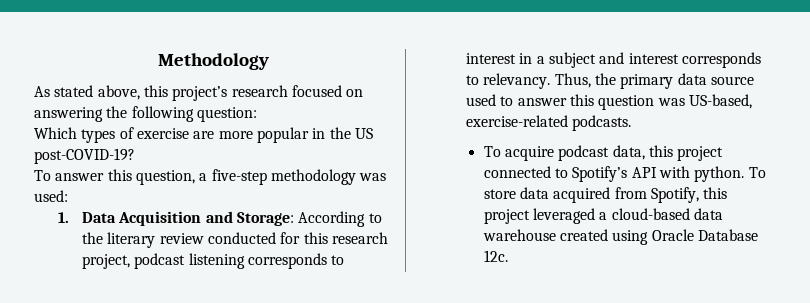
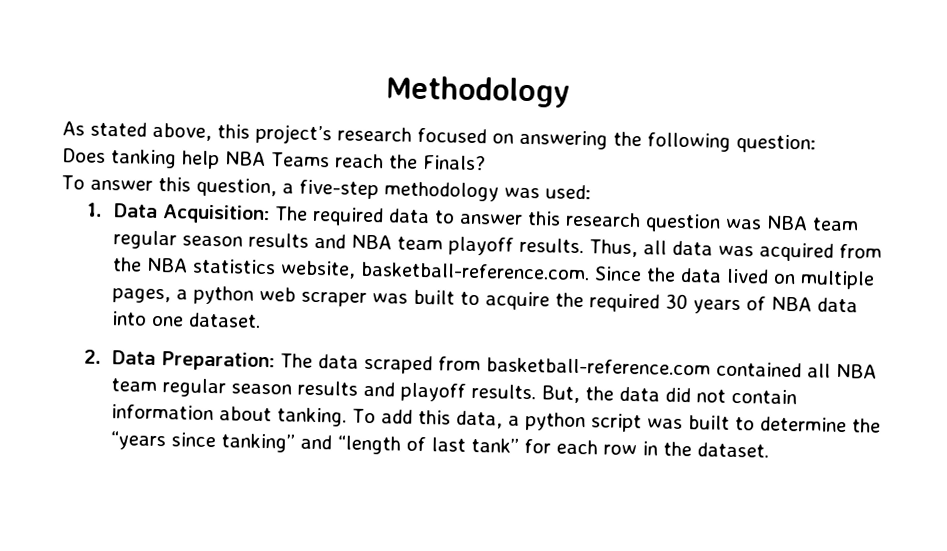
- Which types of exercise are more popular in the US post-COVID-19?
+ Does tanking help NBA Teams reach the Finals?
- 1. Data Acquisition and Storage: According to the literary review conducted for this research project, podcast listening corresponds to interest in a subject and interest corresponds to relevancy. Thus, the primary data source used to answer this question was US-based, exercise-related podcasts.
- To acquire podcast data, this project connected to Spotify’s API with python. To store data acquired from Spotify, this project leveraged a cloud-based data warehouse created using Oracle Database 12c.
+ 1. Data Acquisition: The required data to answer this research question was NBA team regular season results and NBA team playoff results. Thus, all data was acquired from the NBA statistics website, basketball-reference.com. Since the data lived on multiple pages, a python web scraper was built to acquire the required 30 years of NBA data into one dataset.
+ 2. Data Preparation: The data scraped from basketball-reference.com contained all NBA team regular season results and playoff results. But, the data did not contain information about tanking. To add this data, a python script was built to determine the “years since tanking” and “length of last tank” for each row in the dataset.

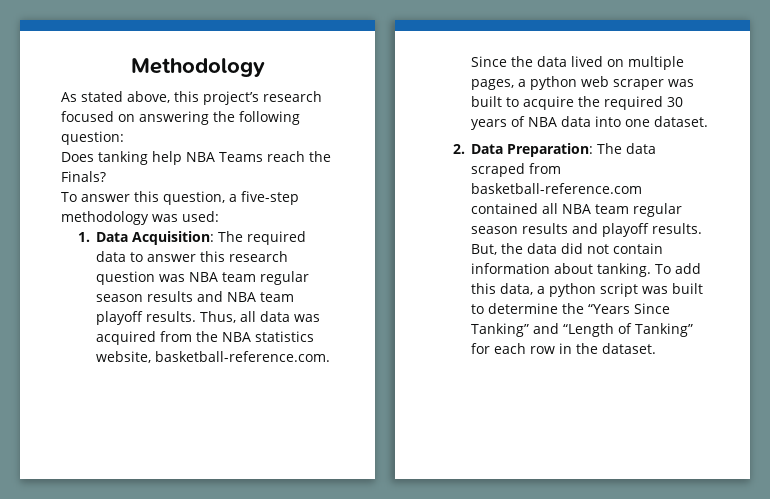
- To add this data, a python script was built to determine the “years since tanking” and “length of last tank” for each row in the dataset.
+ To add this data, a python script was built to determine the “Years Since Tanking” and “Length of Tanking” for each row in the dataset.

